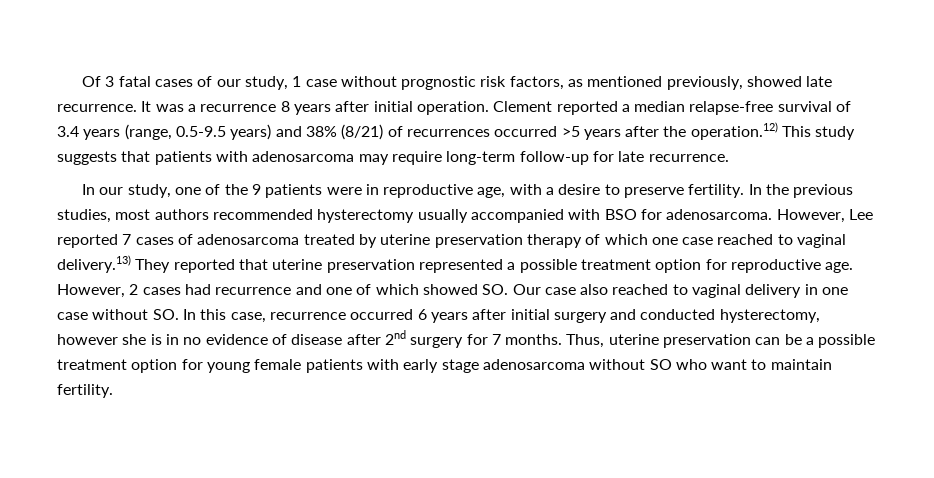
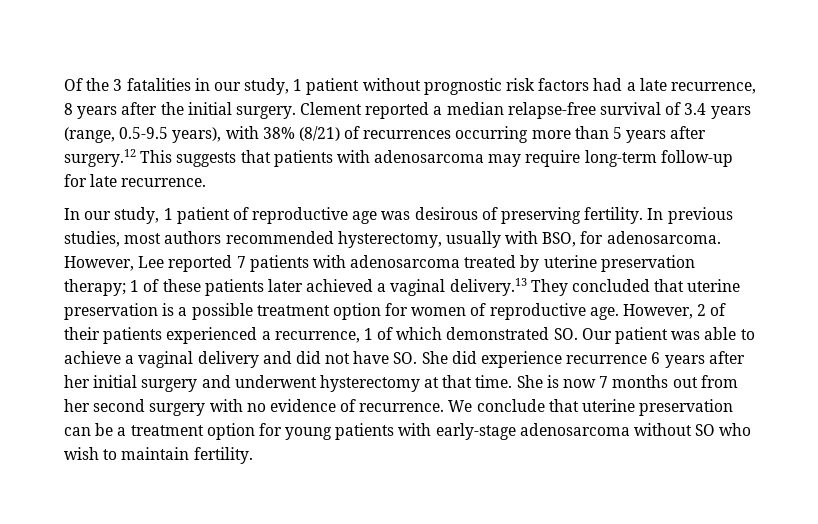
- Of 3 fatal cases of our study, 1 case without prognostic risk factors, as mentioned previously, showed late recurrence. It was a recurrence 8 years after initial operation.
+ Of the 3 fatalities in our study, 1 patient without prognostic risk factors had a late recurrence, 8 years after the initial surgery.
- Clement reported a median relapse-free survival of 3.4 years (range, 0.5-9.5 years) and 38% (8/21) of recurrences occurred >5 years after the operation.12) This study suggests that patients with adenosarcoma may require long-term follow-up for late recurrence.
+ Clement reported a median relapse-free survival of 3.4 years (range, 0.5-9.5 years), with 38% (8/21) of recurrences occurring more than 5 years after surgery.12 This suggests that patients with adenosarcoma may require long-term follow-up for late recurrence.
- In our study, one of the 9 patients were in reproductive age, with a desire to preserve fertility.
+ In our study, 1 patient of reproductive age was desirous of preserving fertility.
- In the previous studies, most authors recommended hysterectomy usually accompanied with BSO for adenosarcoma.
+ In previous studies, most authors recommended hysterectomy, usually with BSO, for adenosarcoma.
- However, Lee reported 7 cases of adenosarcoma treated by uterine preservation therapy of which one case reached to vaginal delivery.13) They reported that uterine preservation represented a possible treatment option for reproductive age.
+ However, Lee reported 7 patients with adenosarcoma treated by uterine preservation therapy; 1 of these patients later achieved a vaginal delivery.13 They concluded that uterine preservation is a possible treatment option for women of reproductive age.
- However, 2 cases had recurrence and one of which showed SO. Our case also reached to vaginal delivery in one case without SO. In this case, recurrence occurred 6 years after initial surgery and conducted hysterectomy, however she is in no evidence of disease after 2nd surgery for 7 months. Thus, uterine preservation can be a possible treatment option for young female patients with early stage adenosarcoma without SO who want to maintain fertility.
+ However, 2 of their patients experienced a recurrence, 1 of which demonstrated SO. Our patient was able to achieve a vaginal delivery and did not have SO. She did experience recurrence 6 years after her initial surgery and underwent hysterectomy at that time. She is now 7 months out from her second surgery with no evidence of recurrence. We conclude that uterine preservation can be a treatment option for young patients with early-stage adenosarcoma without SO who wish to maintain fertility.

